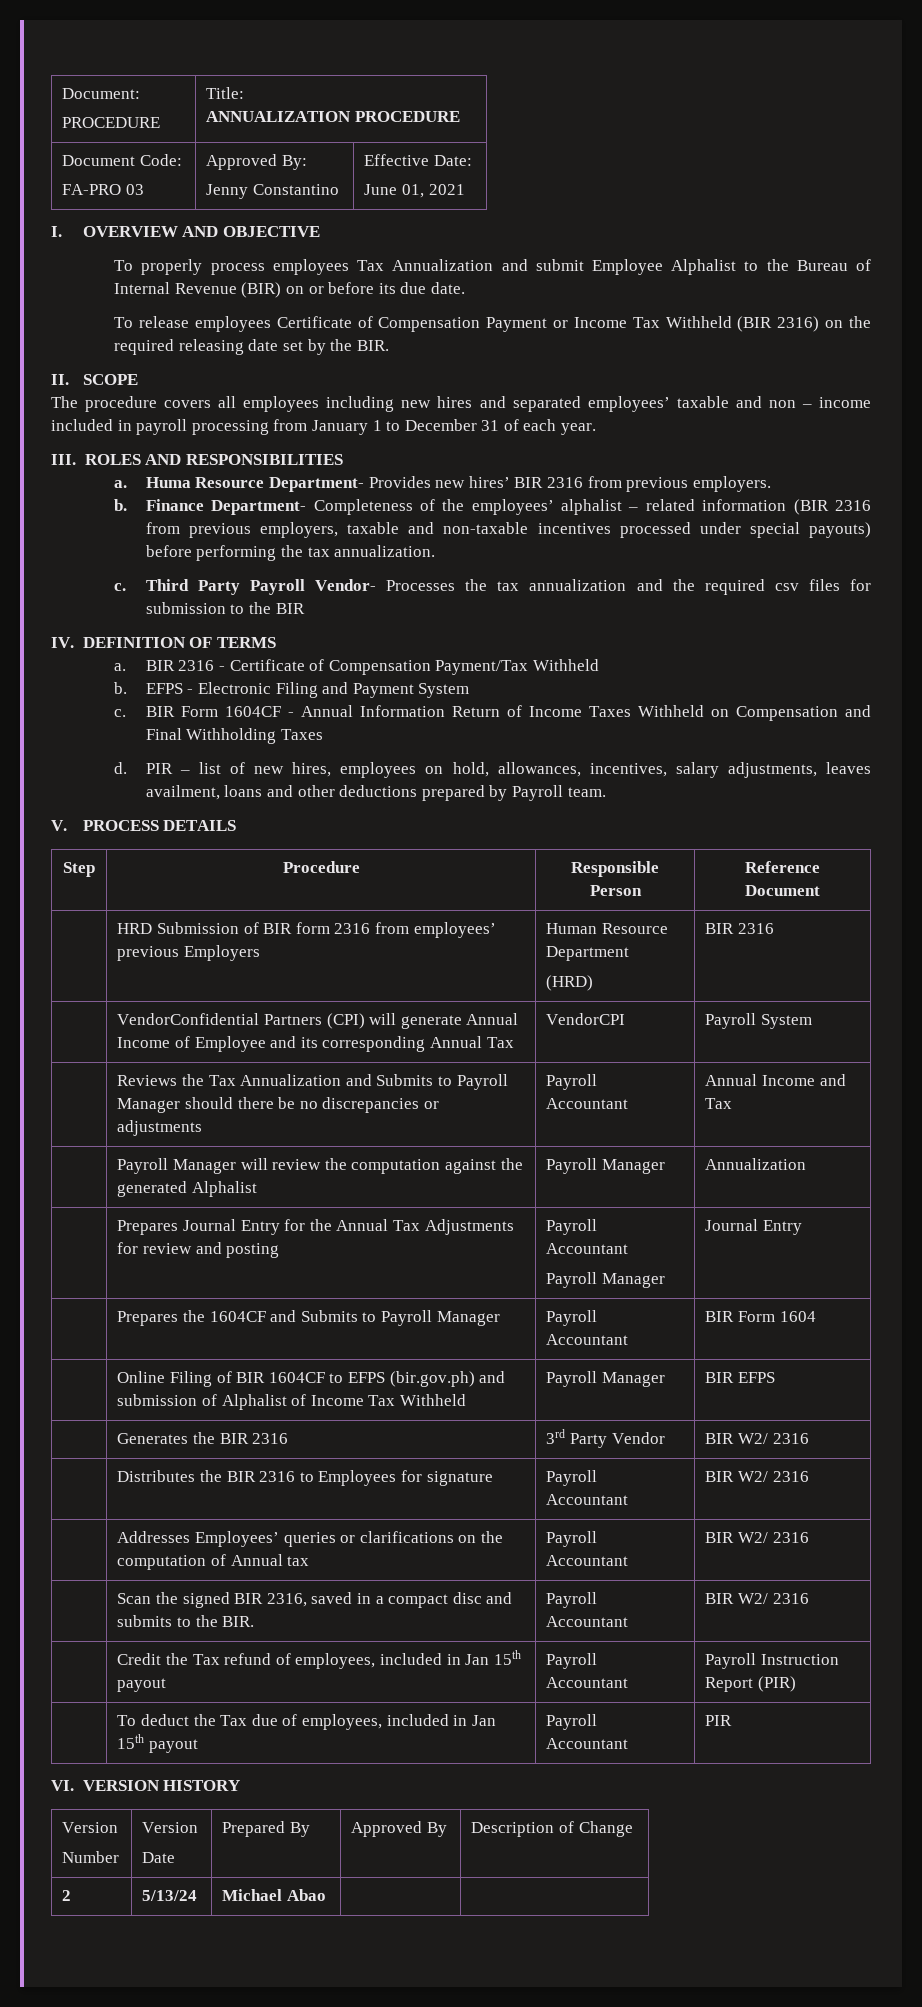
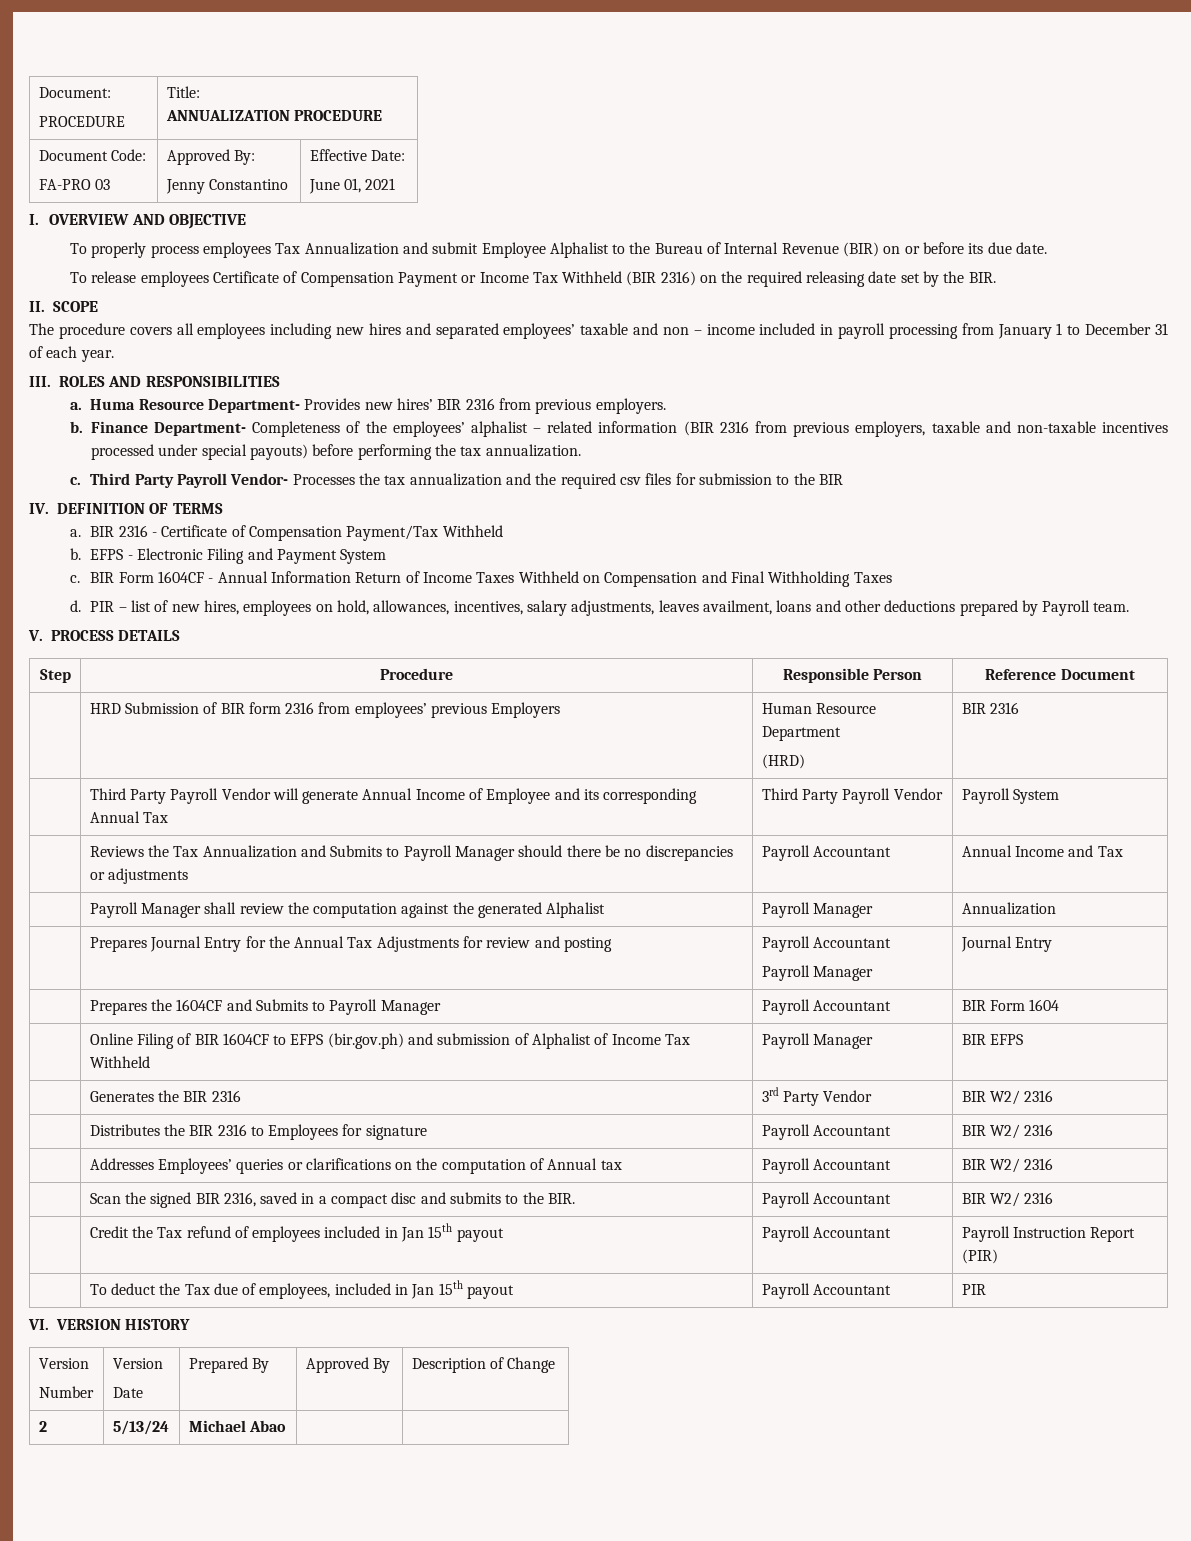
- | VendorConfidential Partners (CPI) will generate Annual Income of Employee and its corresponding Annual Tax | VendorCPI | Payroll System
+ | Third Party Payroll Vendor will generate Annual Income of Employee and its corresponding Annual Tax | Third Party Payroll Vendor | Payroll System
- | Payroll Manager will review the computation against the generated Alphalist | Payroll Manager | Annualization
+ | Payroll Manager shall review the computation against the generated Alphalist | Payroll Manager | Annualization
- | Credit the Tax refund of employees, included in Jan 15th payout | Payroll Accountant | Payroll Instruction Report (PIR)
+ | Credit the Tax refund of employees included in Jan 15th payout | Payroll Accountant | Payroll Instruction Report (PIR)

